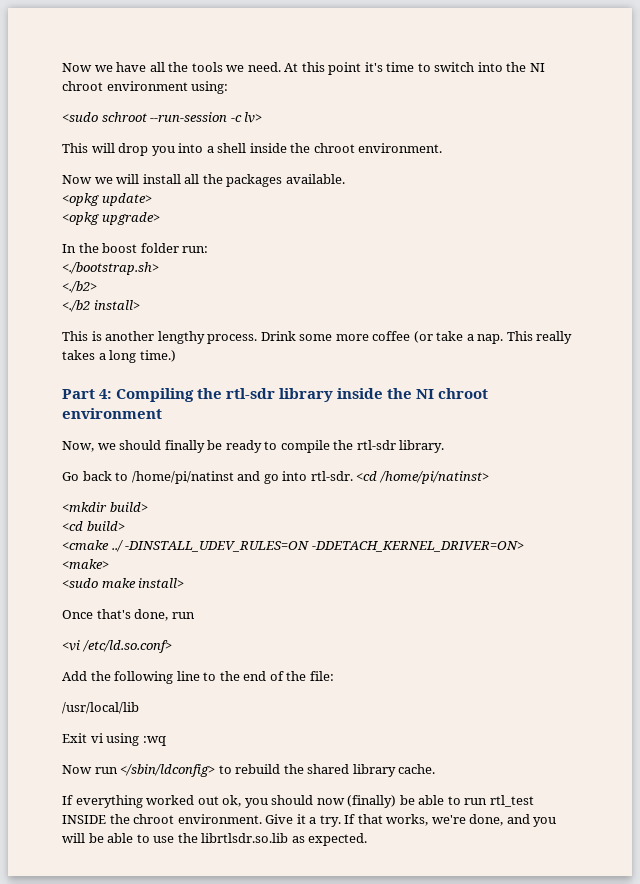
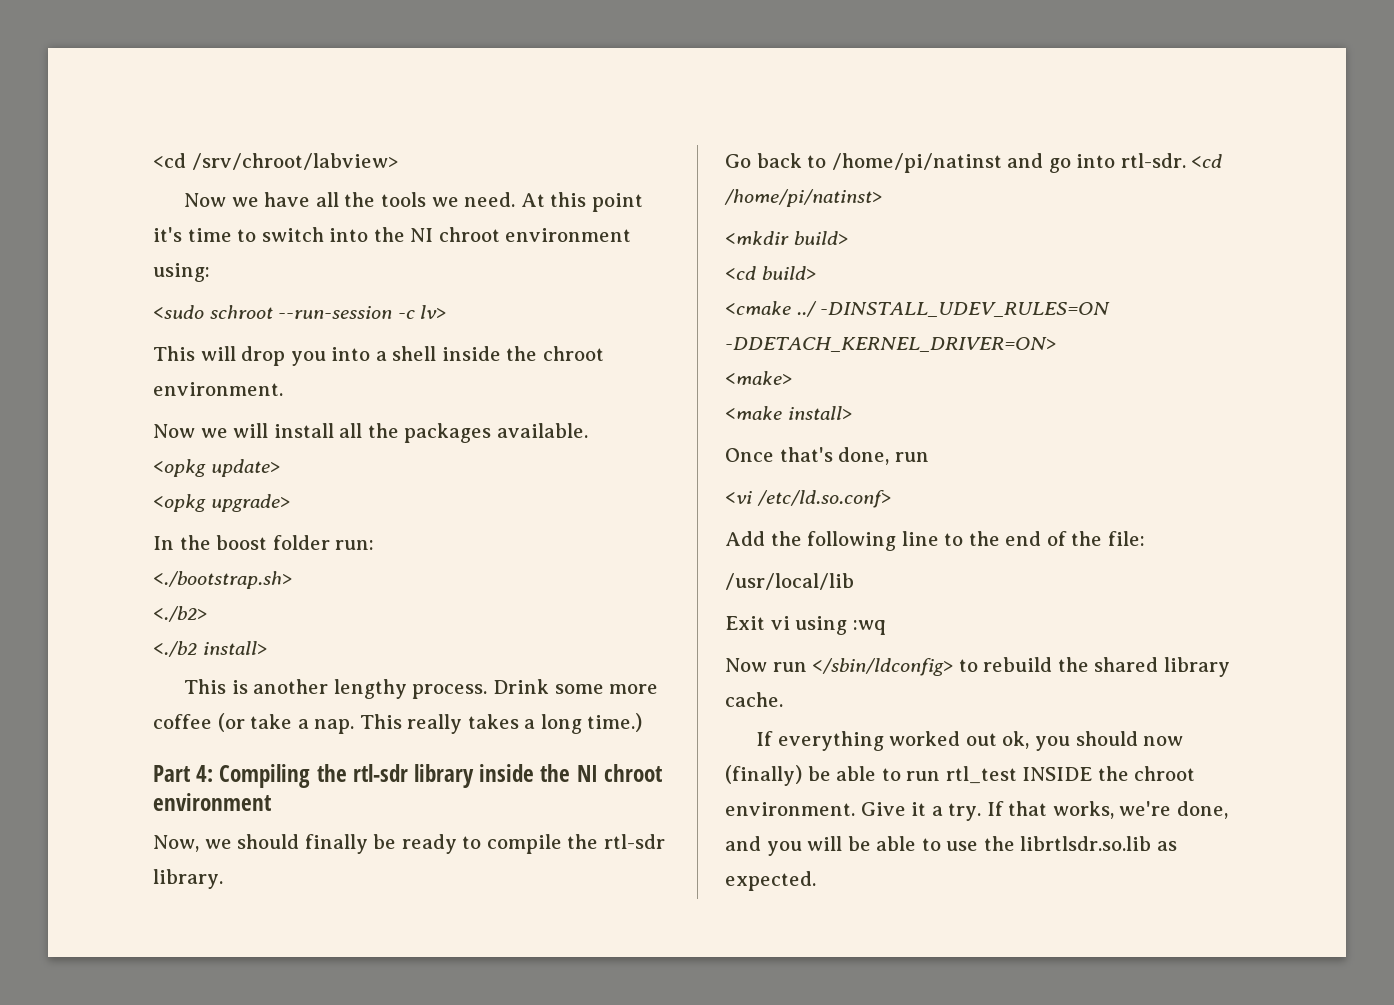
+ <cd /srv/chroot/labview>
- <sudo make install>
+ <make install>

